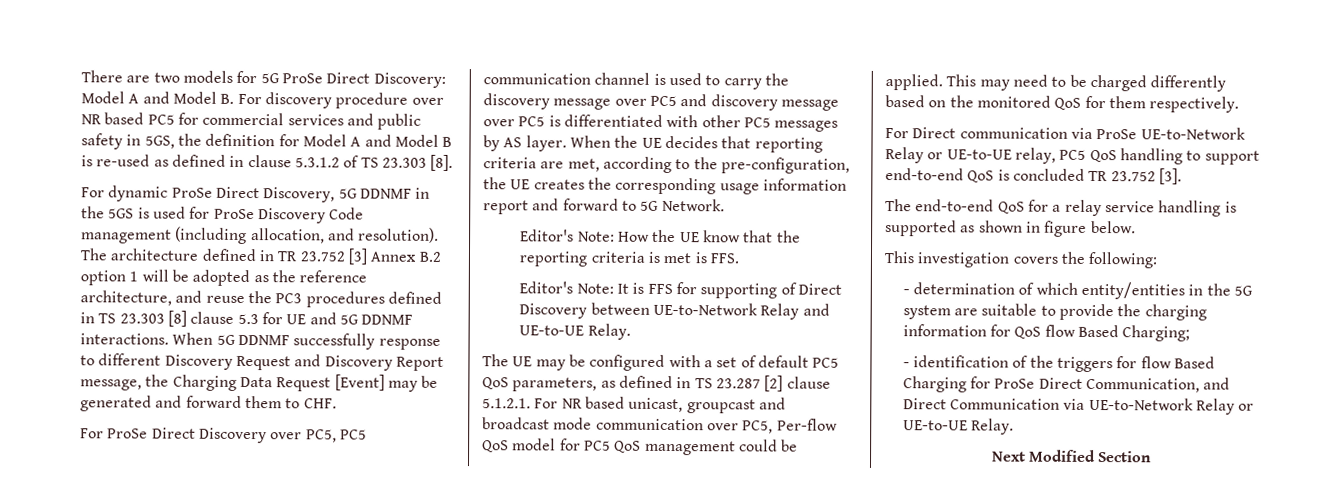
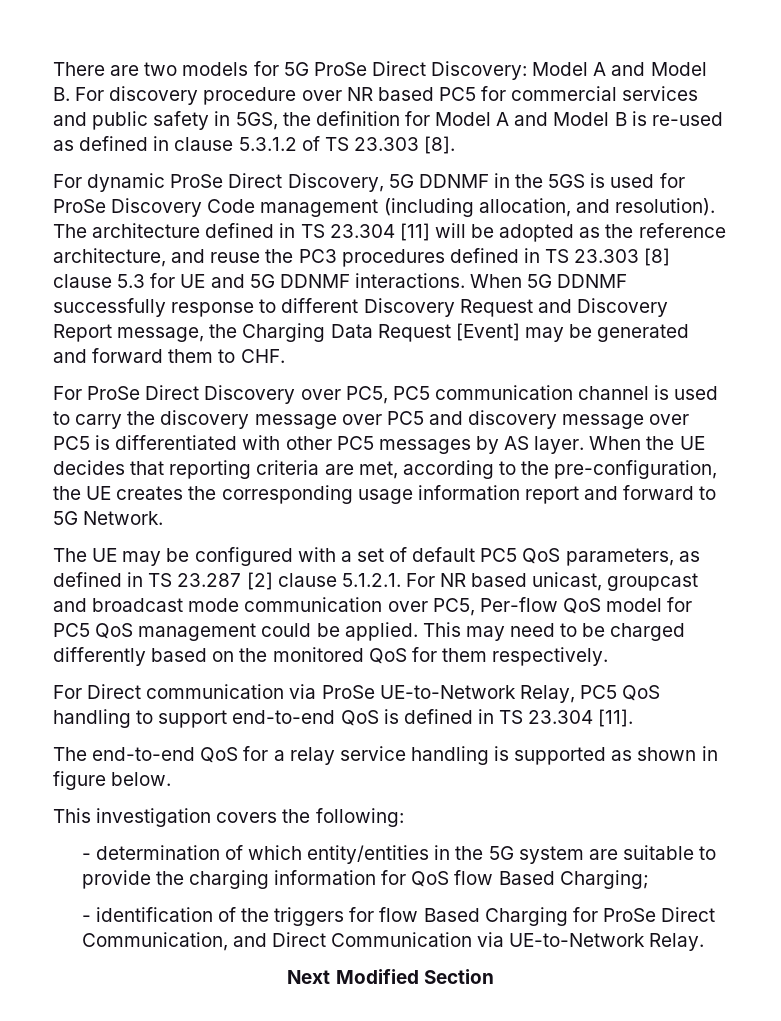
- The architecture defined in TR 23.752 [3] Annex B.2 option 1 will be adopted as the reference architecture, and reuse the PC3 procedures defined in TS 23.303 [8] clause 5.3 for UE and 5G DDNMF interactions.
+ The architecture defined in TS 23.304 [11] will be adopted as the reference architecture, and reuse the PC3 procedures defined in TS 23.303 [8] clause 5.3 for UE and 5G DDNMF interactions.
- Editor's Note: How the UE know that the reporting criteria is met is FFS.
- Editor's Note: It is FFS for supporting of Direct Discovery between UE-to-Network Relay and UE-to-UE Relay.
- For Direct communication via ProSe UE-to-Network Relay or UE-to-UE relay, PC5 QoS handling to support end-to-end QoS is concluded TR 23.752 [3].
+ For Direct communication via ProSe UE-to-Network Relay, PC5 QoS handling to support end-to-end QoS is defined in TS 23.304 [11].
- - identification of the triggers for flow Based Charging for ProSe Direct Communication, and Direct Communication via UE-to-Network Relay or UE-to-UE Relay.
+ - identification of the triggers for flow Based Charging for ProSe Direct Communication, and Direct Communication via UE-to-Network Relay.

